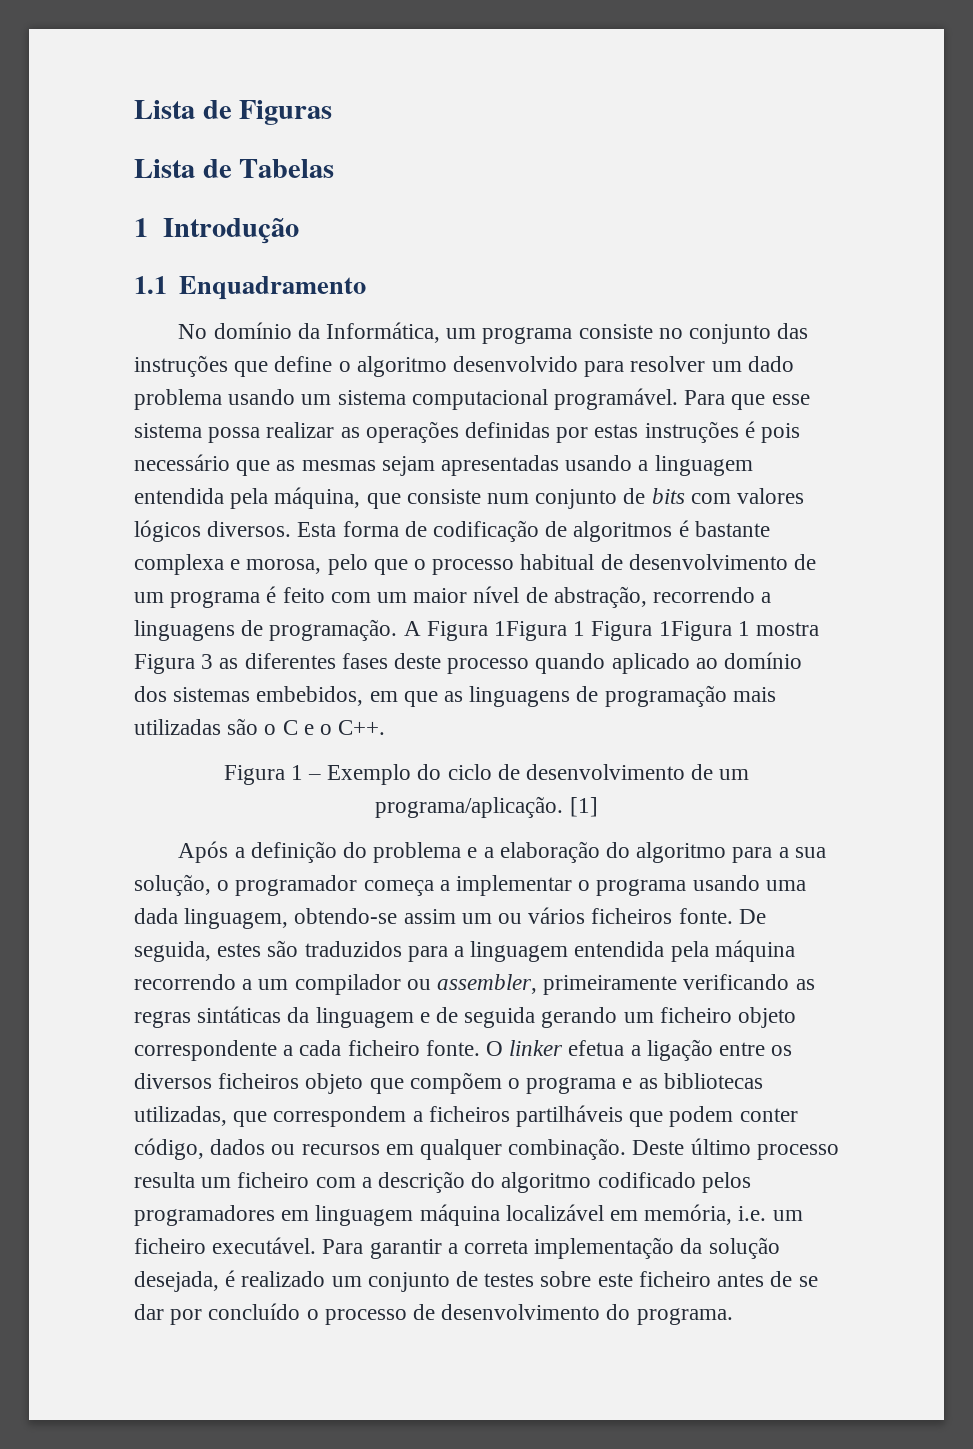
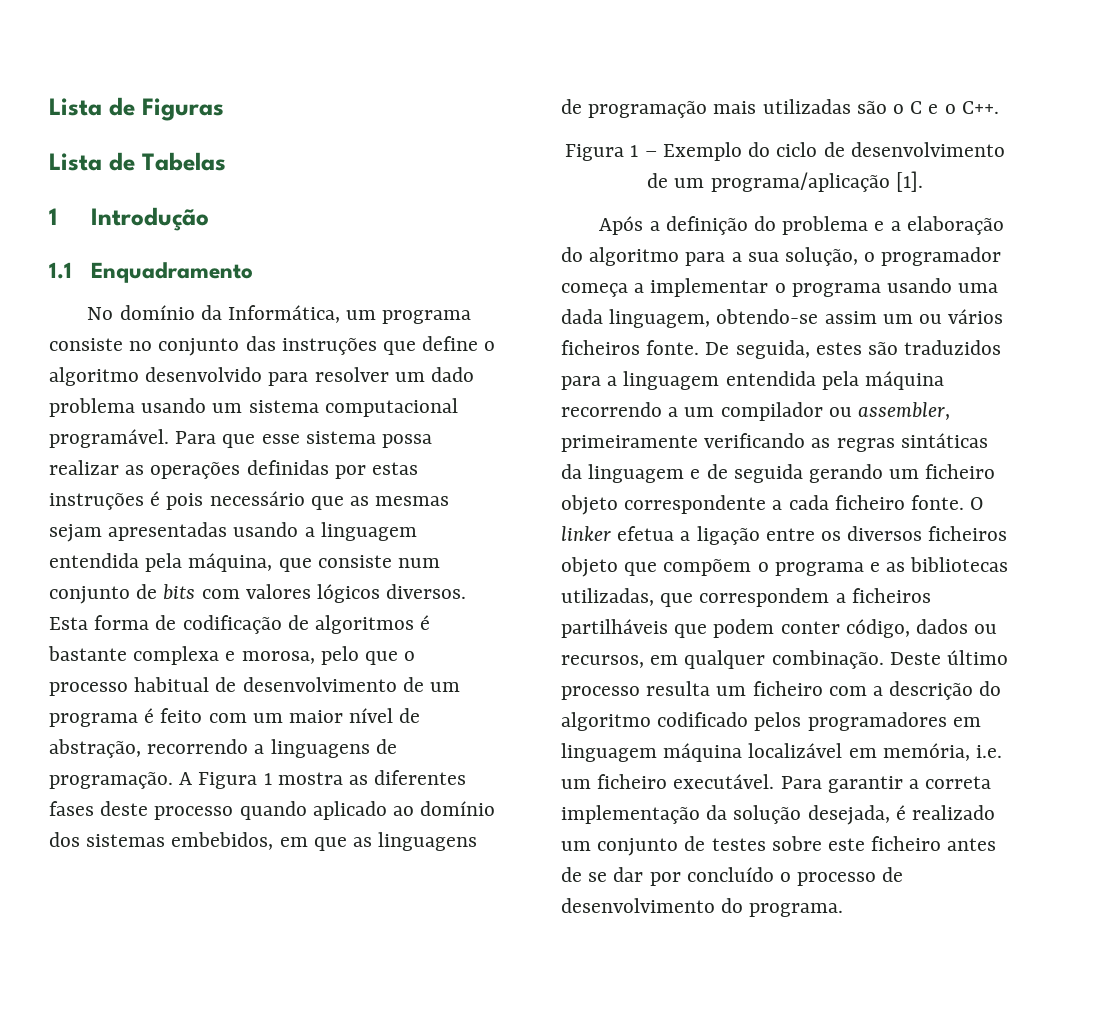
- A Figura 1Figura 1 Figura 1Figura 1 mostra Figura 3 as diferentes fases deste processo quando aplicado ao domínio dos sistemas embebidos, em que as linguagens de programação mais utilizadas são o C e o C++.
+ A Figura 1 mostra as diferentes fases deste processo quando aplicado ao domínio dos sistemas embebidos, em que as linguagens de programação mais utilizadas são o C e o C++.
- Figura 1 – Exemplo do ciclo de desenvolvimento de um programa/aplicação. [1]
+ Figura 1 – Exemplo do ciclo de desenvolvimento de um programa/aplicação [1].
- O linker efetua a ligação entre os diversos ficheiros objeto que compõem o programa e as bibliotecas utilizadas, que correspondem a ficheiros partilháveis que podem conter código, dados ou recursos em qualquer combinação.
+ O linker efetua a ligação entre os diversos ficheiros objeto que compõem o programa e as bibliotecas utilizadas, que correspondem a ficheiros partilháveis que podem conter código, dados ou recursos, em qualquer combinação.

